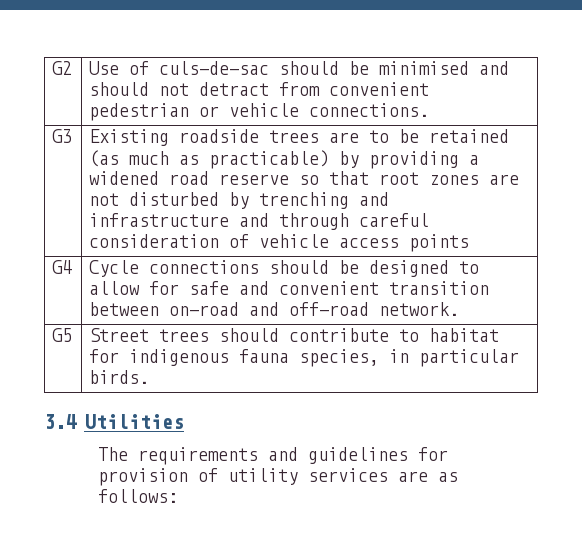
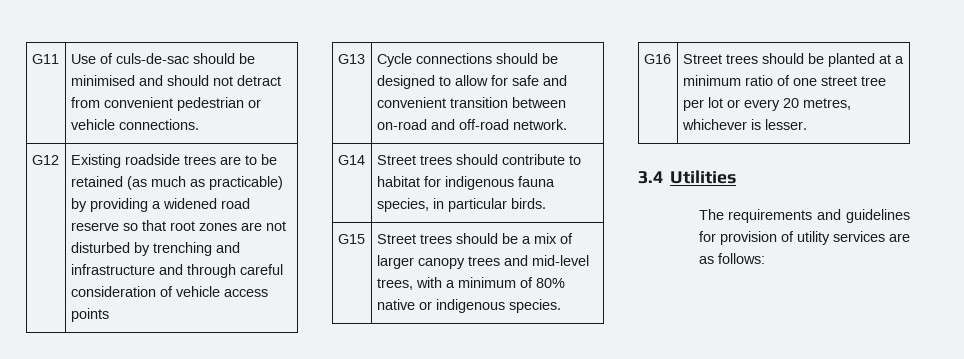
- G2 | Use of culs-de-sac should be minimised and should not detract from convenient pedestrian or vehicle connections.
+ G11 | Use of culs-de-sac should be minimised and should not detract from convenient pedestrian or vehicle connections.
- G3 | Existing roadside trees are to be retained (as much as practicable) by providing a widened road reserve so that root zones are not disturbed by trenching and infrastructure and through careful consideration of vehicle access points
+ G12 | Existing roadside trees are to be retained (as much as practicable) by providing a widened road reserve so that root zones are not disturbed by trenching and infrastructure and through careful consideration of vehicle access points
- G4 | Cycle connections should be designed to allow for safe and convenient transition between on-road and off-road network.
+ G13 | Cycle connections should be designed to allow for safe and convenient transition between on-road and off-road network.
- G5 | Street trees should contribute to habitat for indigenous fauna species, in particular birds.
+ G14 | Street trees should contribute to habitat for indigenous fauna species, in particular birds.
+ G15 | Street trees should be a mix of larger canopy trees and mid-level trees, with a minimum of 80% native or indigenous species.
+ G16 | Street trees should be planted at a minimum ratio of one street tree per lot or every 20 metres, whichever is lesser.

